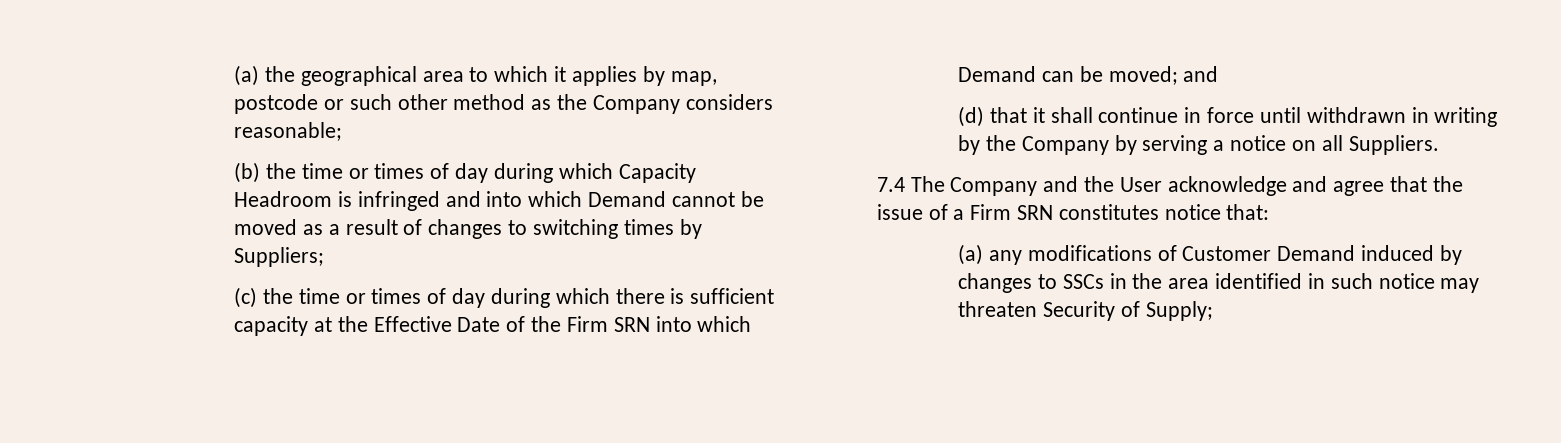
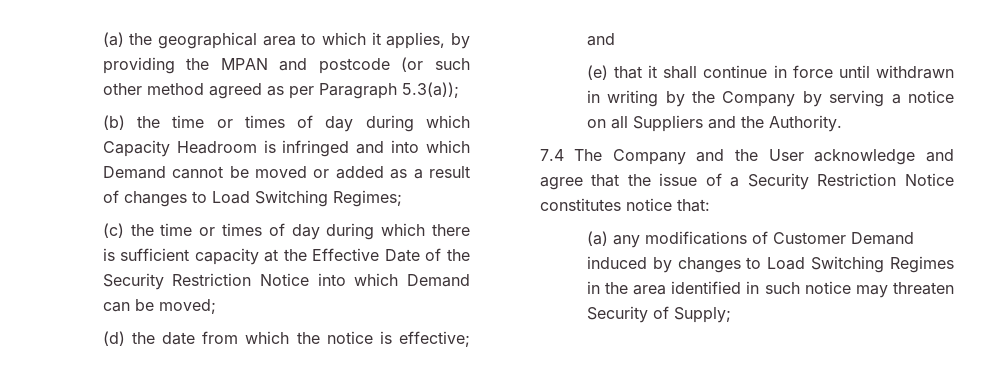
- (a) the geographical area to which it applies by map, postcode or such other method as the Company considers reasonable;
+ (a) the geographical area to which it applies, by providing the MPAN and postcode (or such other method agreed as per Paragraph 5.3(a));
- (b) the time or times of day during which Capacity Headroom is infringed and into which Demand cannot be moved as a result of changes to switching times by Suppliers;
+ (b) the time or times of day during which Capacity Headroom is infringed and into which Demand cannot be moved or added as a result of changes to Load Switching Regimes;
- (c) the time or times of day during which there is sufficient capacity at the Effective Date of the Firm SRN into which Demand can be moved; and
+ (c) the time or times of day during which there is sufficient capacity at the Effective Date of the Security Restriction Notice into which Demand can be moved;
+ (d) the date from which the notice is effective; and
- (d) that it shall continue in force until withdrawn in writing by the Company by serving a notice on all Suppliers.
+ (e) that it shall continue in force until withdrawn in writing by the Company by serving a notice on all Suppliers and the Authority.
- 7.4 The Company and the User acknowledge and agree that the issue of a Firm SRN constitutes notice that:
+ 7.4 The Company and the User acknowledge and agree that the issue of a Security Restriction Notice constitutes notice that:
- (a) any modifications of Customer Demand induced by changes to SSCs in the area identified in such notice may threaten Security of Supply;
+ (a) any modifications of Customer Demand induced by changes to Load Switching Regimes in the area identified in such notice may threaten Security of Supply;

